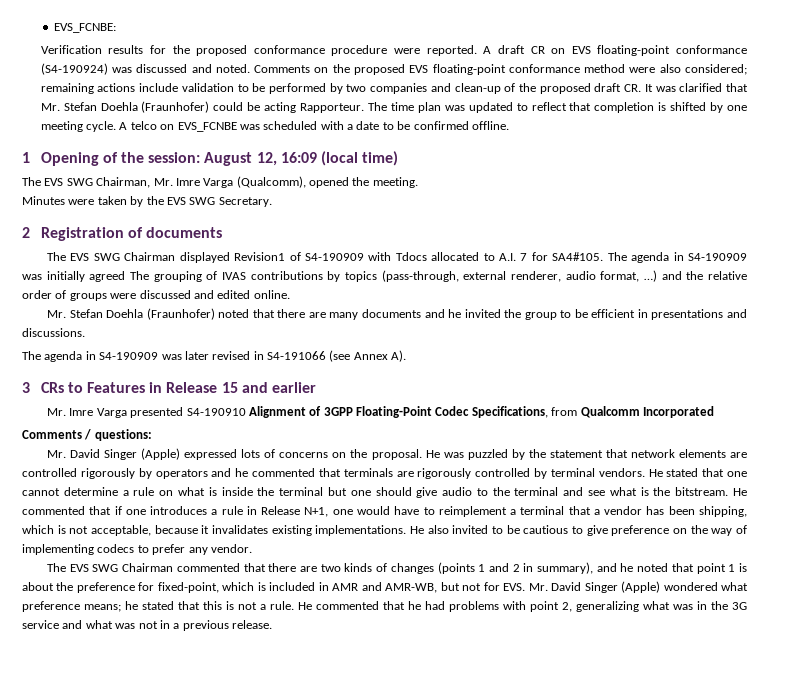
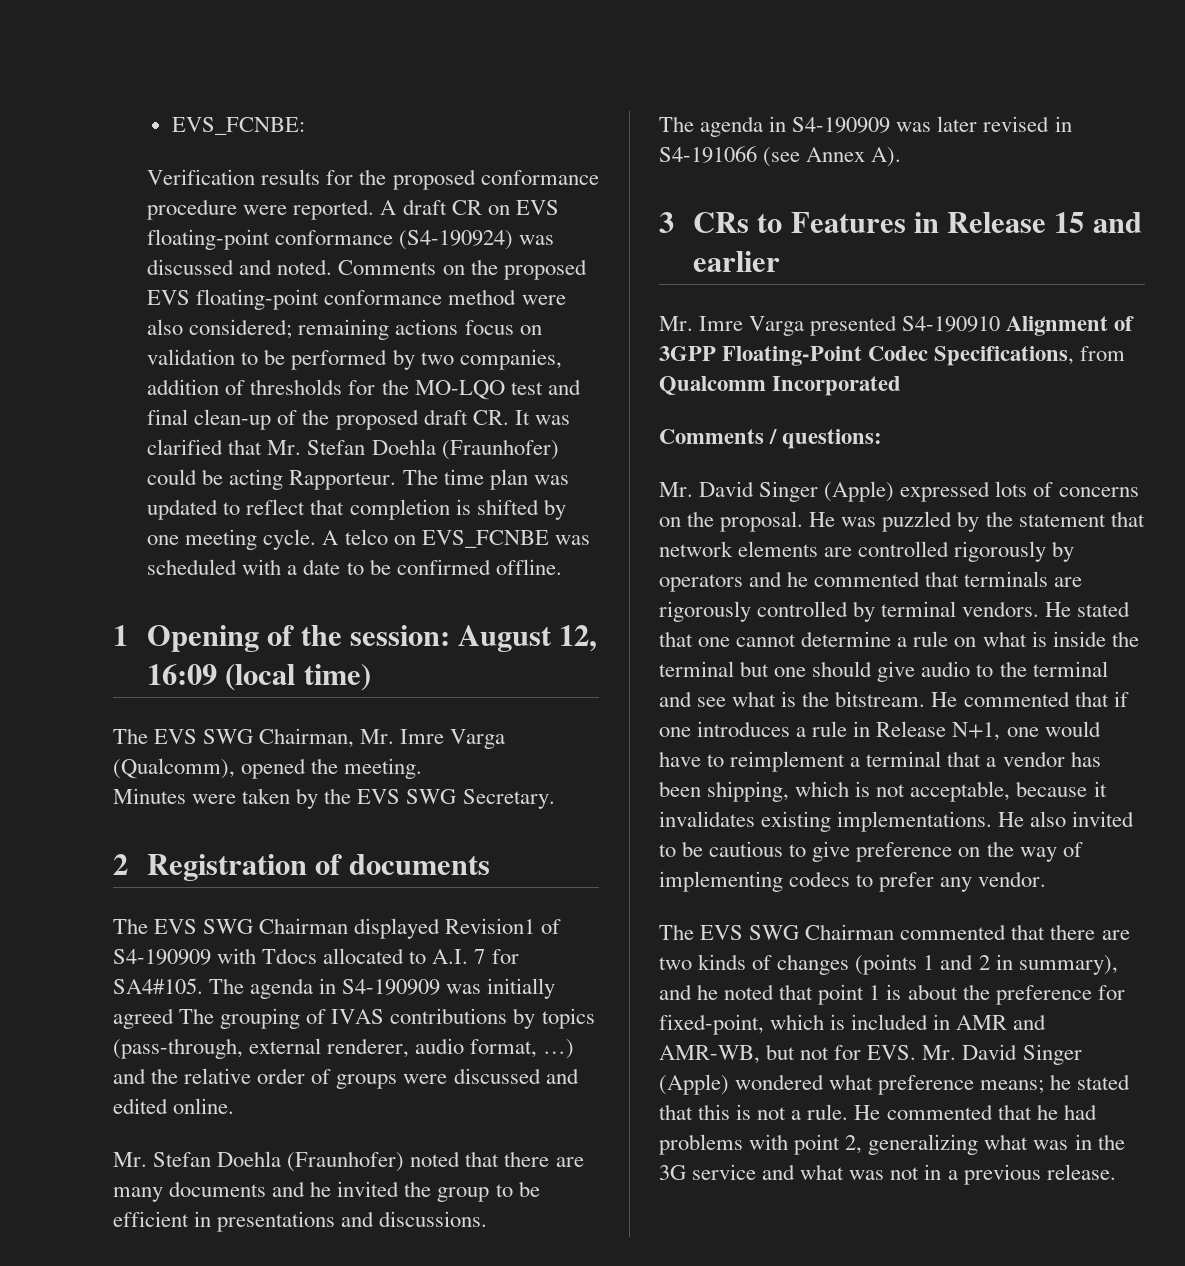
- Comments on the proposed EVS floating-point conformance method were also considered; remaining actions include validation to be performed by two companies and clean-up of the proposed draft CR. It was clarified that Mr. Stefan Doehla (Fraunhofer) could be acting Rapporteur.
+ Comments on the proposed EVS floating-point conformance method were also considered; remaining actions focus on validation to be performed by two companies, addition of thresholds for the MO-LQO test and final clean-up of the proposed draft CR. It was clarified that Mr. Stefan Doehla (Fraunhofer) could be acting Rapporteur.

